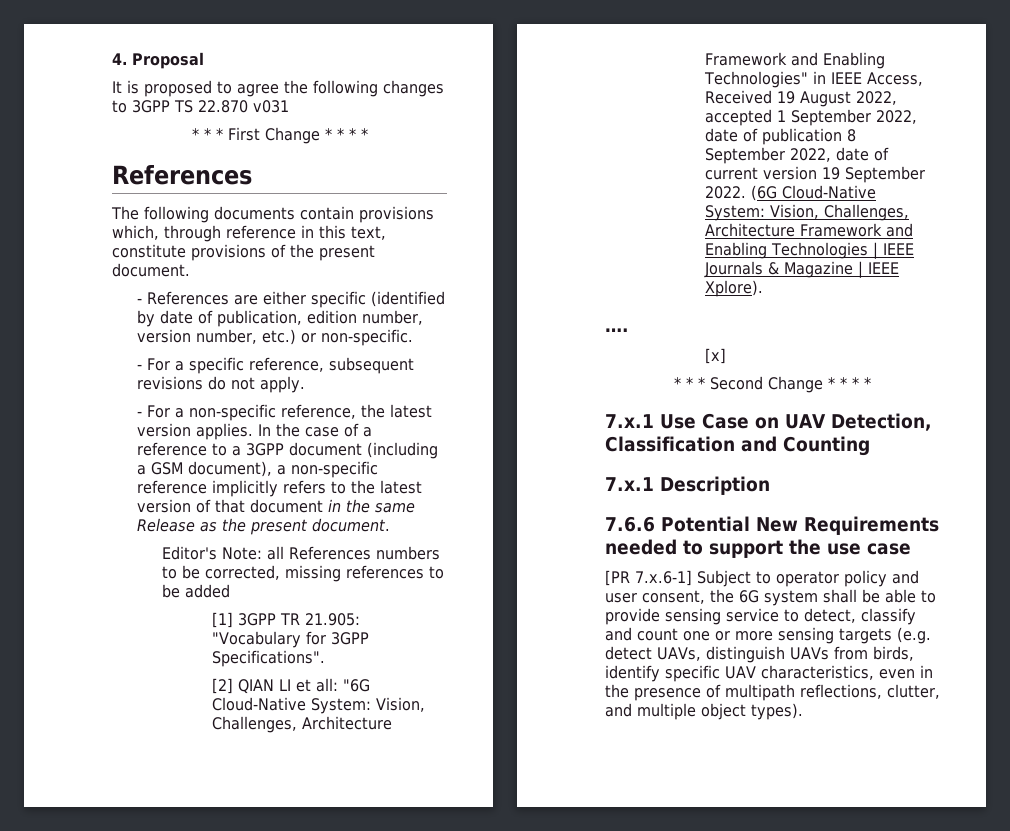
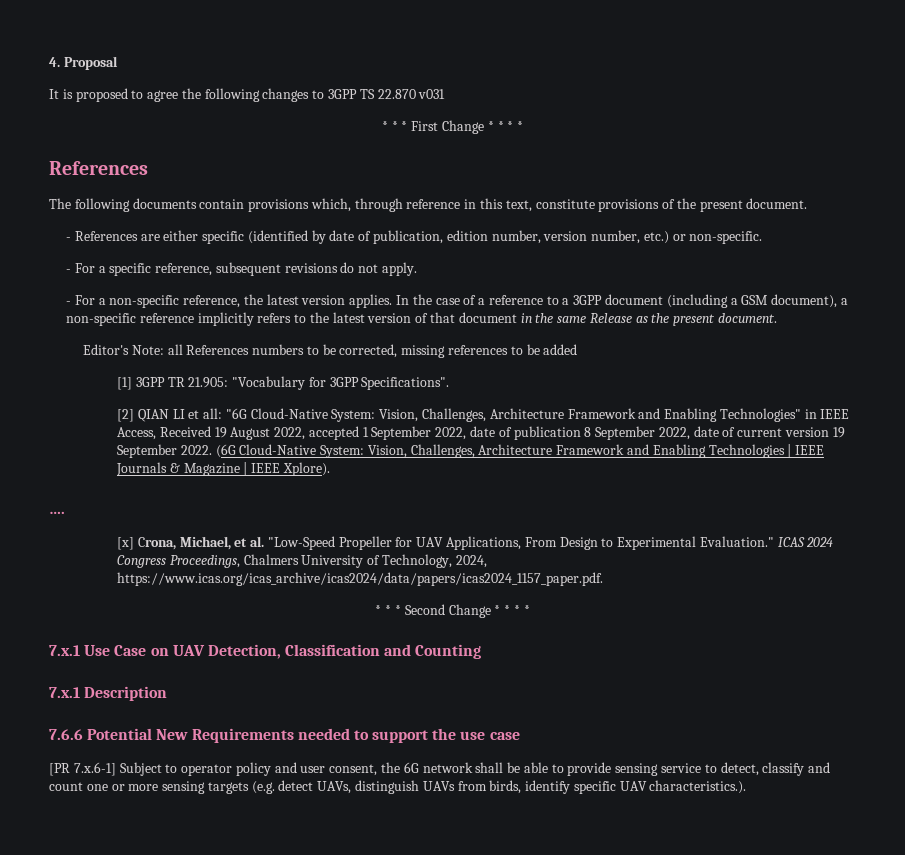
- [x]
+ [x] Crona, Michael, et al. "Low-Speed Propeller for UAV Applications, From Design to Experimental Evaluation." ICAS 2024 Congress Proceedings, Chalmers University of Technology, 2024, https://www.icas.org/icas_archive/icas2024/data/papers/icas2024_1157_paper.pdf.
- [PR 7.x.6-1] Subject to operator policy and user consent, the 6G system shall be able to provide sensing service to detect, classify and count one or more sensing targets (e.g. detect UAVs, distinguish UAVs from birds, identify specific UAV characteristics, even in the presence of multipath reflections, clutter, and multiple object types).
+ [PR 7.x.6-1] Subject to operator policy and user consent, the 6G network shall be able to provide sensing service to detect, classify and count one or more sensing targets (e.g. detect UAVs, distinguish UAVs from birds, identify specific UAV characteristics.).

